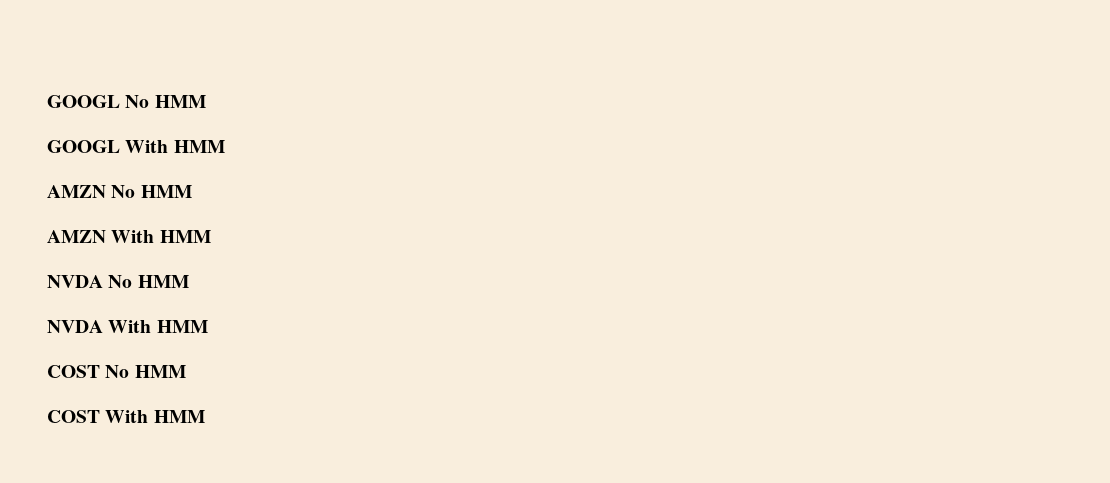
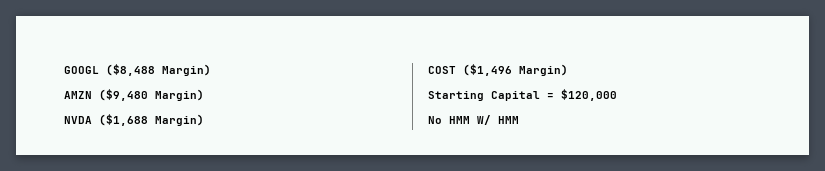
- GOOGL No HMM
- GOOGL With HMM
- AMZN No HMM
- AMZN With HMM
- NVDA No HMM
- NVDA With HMM
- COST No HMM
- COST With HMM
+ GOOGL ($8,488 Margin)
+ AMZN ($9,480 Margin)
+ NVDA ($1,688 Margin)
+ COST ($1,496 Margin)
+ Starting Capital = $120,000
+ No HMM W/ HMM

